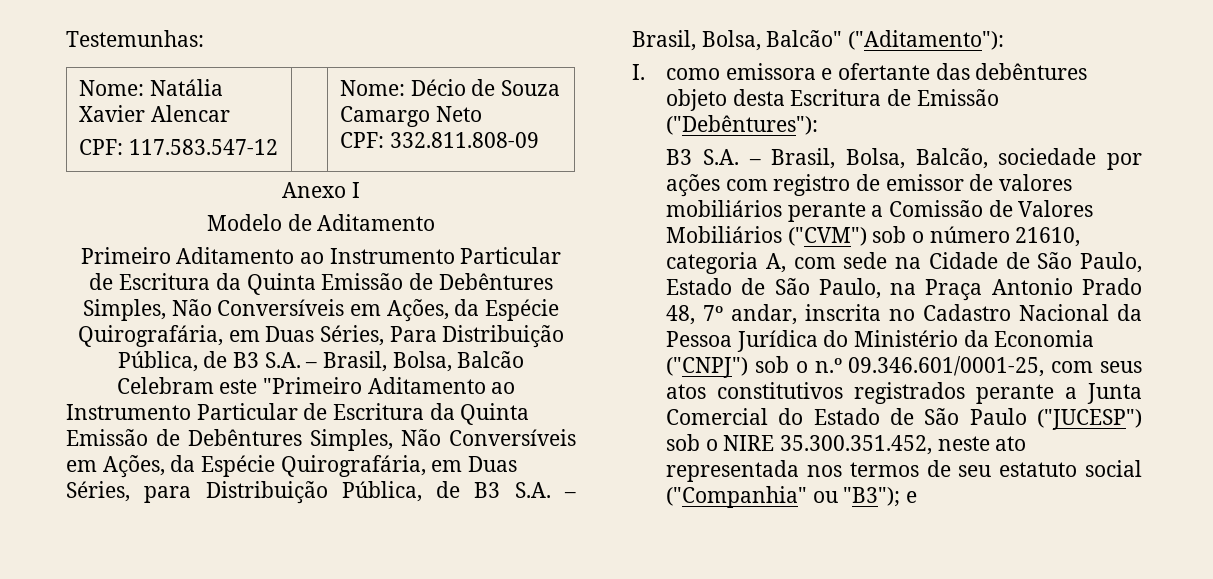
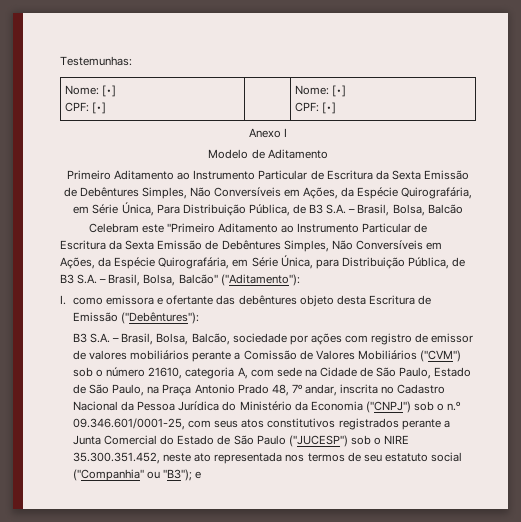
  Testemunhas:
- Nome: Natália Xavier Alencar
- CPF: 117.583.547-12 | | Nome: Décio de Souza Camargo Neto
- CPF: 332.811.808-09
+ Nome: [•]
+ CPF: [•] | | Nome: [•]
+ CPF: [•]
- Primeiro Aditamento ao Instrumento Particular de Escritura da Quinta Emissão de Debêntures Simples, Não Conversíveis em Ações, da Espécie Quirografária, em Duas Séries, Para Distribuição Pública, de B3 S.A. – Brasil, Bolsa, Balcão
+ Primeiro Aditamento ao Instrumento Particular de Escritura da Sexta Emissão de Debêntures Simples, Não Conversíveis em Ações, da Espécie Quirografária, em Série Única, Para Distribuição Pública, de B3 S.A. – Brasil, Bolsa, Balcão
- Celebram este "Primeiro Aditamento ao Instrumento Particular de Escritura da Quinta Emissão de Debêntures Simples, Não Conversíveis em Ações, da Espécie Quirografária, em Duas Séries, para Distribuição Pública, de B3 S.A. – Brasil, Bolsa, Balcão" ("Aditamento"):
+ Celebram este "Primeiro Aditamento ao Instrumento Particular de Escritura da Sexta Emissão de Debêntures Simples, Não Conversíveis em Ações, da Espécie Quirografária, em Série Única, para Distribuição Pública, de B3 S.A. – Brasil, Bolsa, Balcão" ("Aditamento"):

